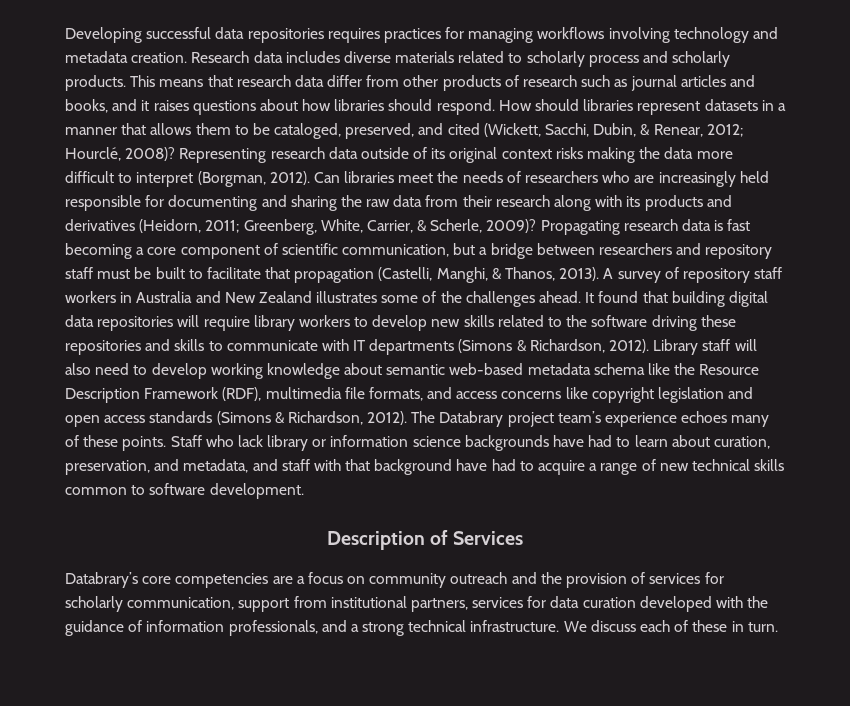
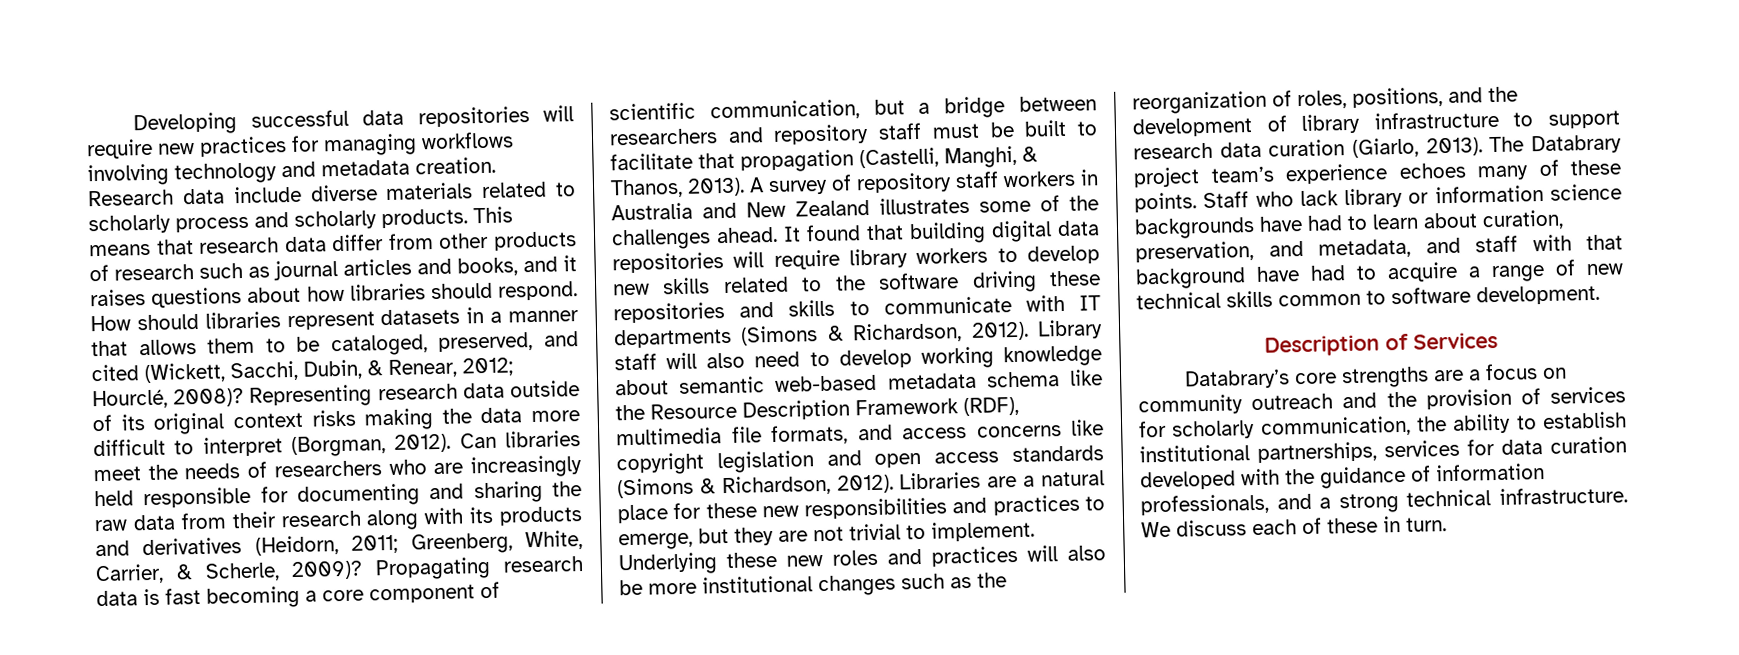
- Developing successful data repositories requires practices for managing workflows involving technology and metadata creation.
+ Developing successful data repositories will require new practices for managing workflows involving technology and metadata creation.
- Research data includes diverse materials related to scholarly process and scholarly products.
+ Research data include diverse materials related to scholarly process and scholarly products.
+ Libraries are a natural place for these new responsibilities and practices to emerge, but they are not trivial to implement. Underlying these new roles and practices will also be more institutional changes such as the reorganization of roles, positions, and the development of library infrastructure to support research data curation (Giarlo, 2013).
- Databrary’s core competencies are a focus on community outreach and the provision of services for scholarly communication, support from institutional partners, services for data curation developed with the guidance of information professionals, and a strong technical infrastructure.
+ Databrary’s core strengths are a focus on community outreach and the provision of services for scholarly communication, the ability to establish institutional partnerships, services for data curation developed with the guidance of information professionals, and a strong technical infrastructure.

